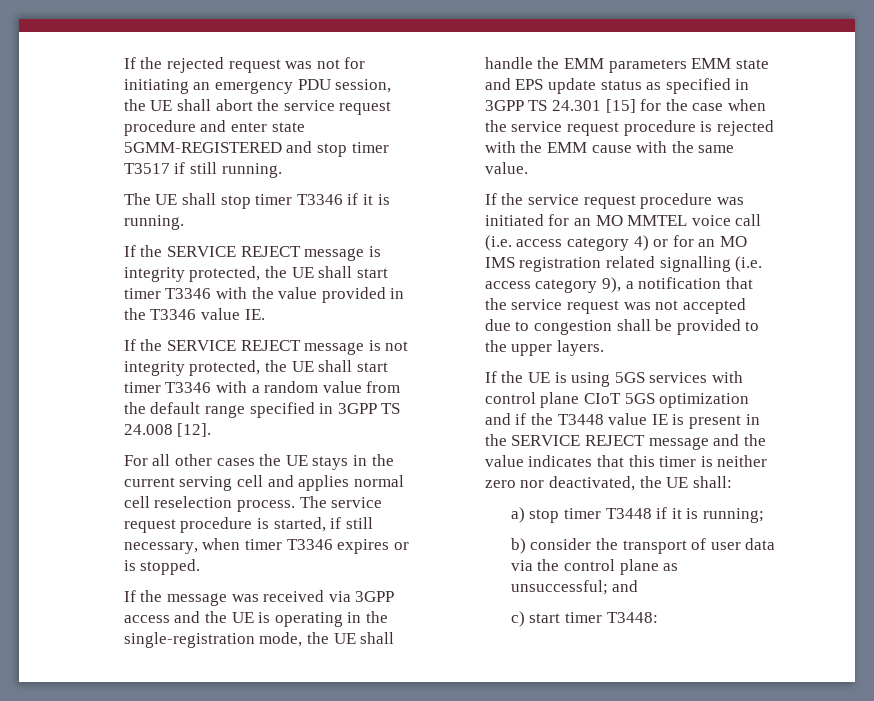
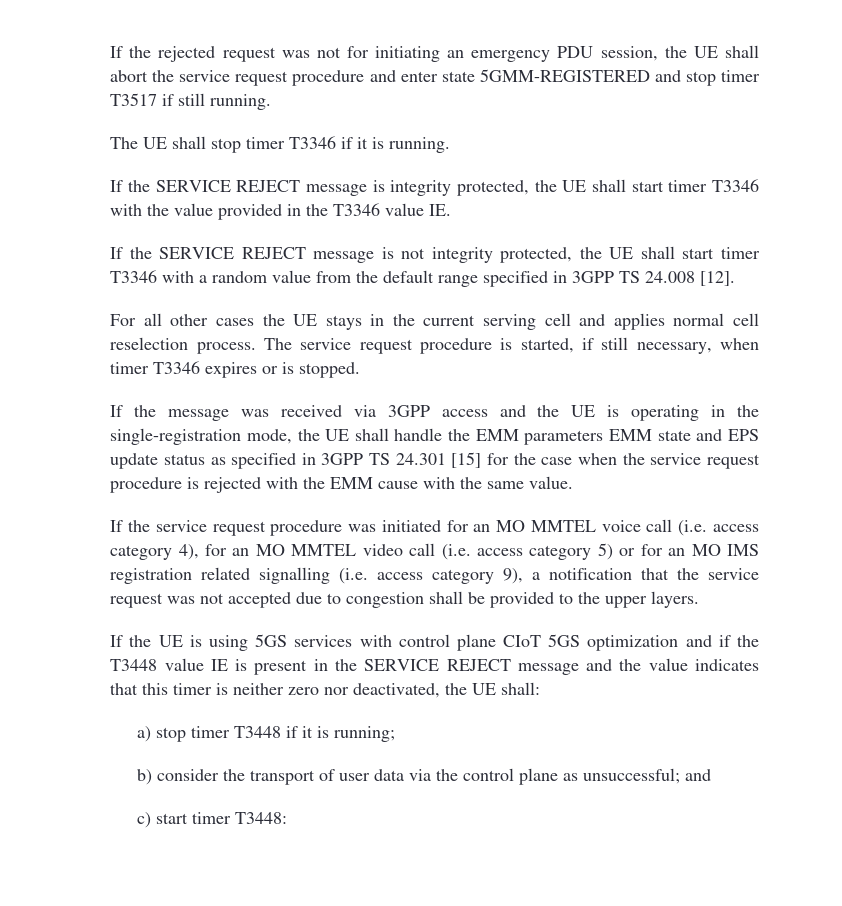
- If the service request procedure was initiated for an MO MMTEL voice call (i.e. access category 4) or for an MO IMS registration related signalling (i.e. access category 9), a notification that the service request was not accepted due to congestion shall be provided to the upper layers.
+ If the service request procedure was initiated for an MO MMTEL voice call (i.e. access category 4), for an MO MMTEL video call (i.e. access category 5) or for an MO IMS registration related signalling (i.e. access category 9), a notification that the service request was not accepted due to congestion shall be provided to the upper layers.

